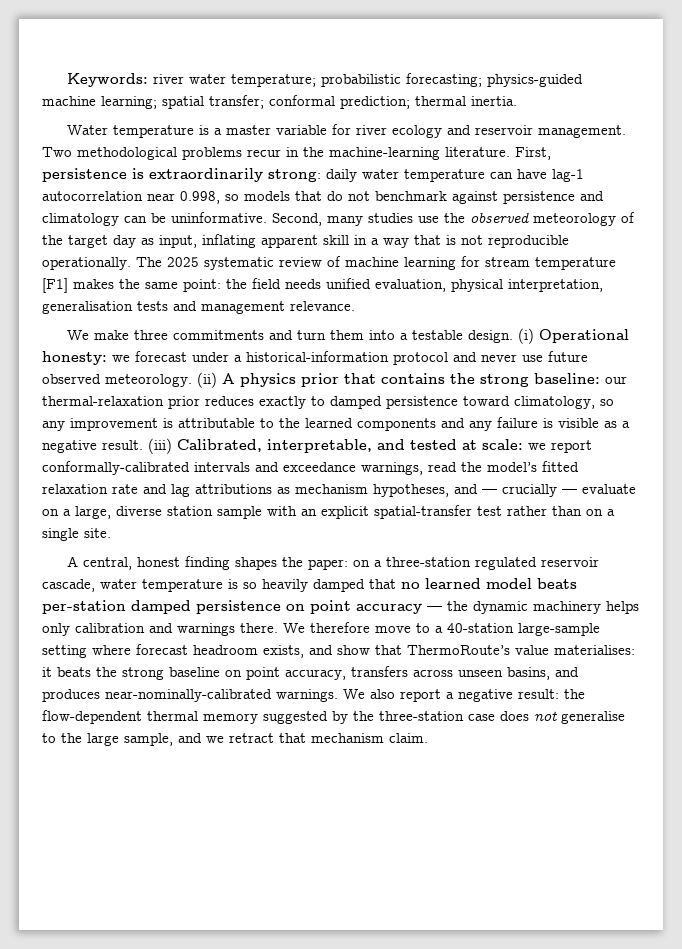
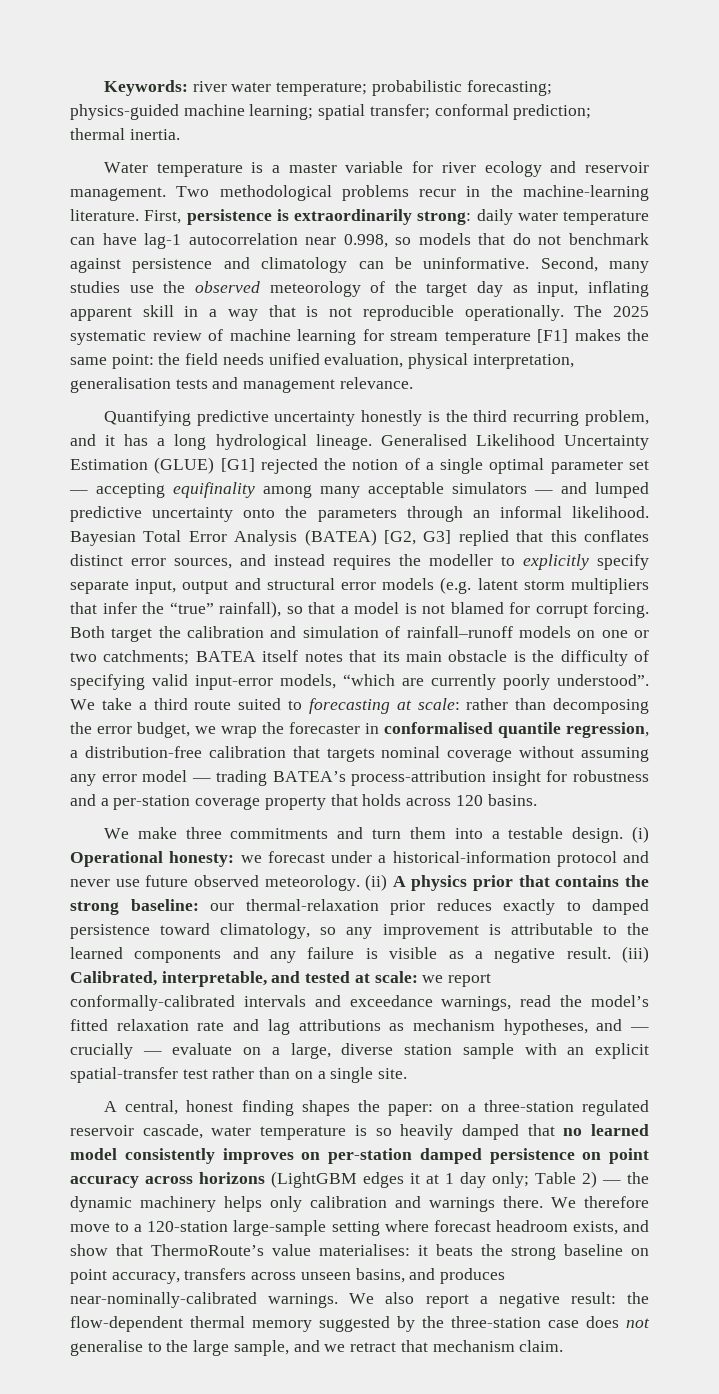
+ Quantifying predictive uncertainty honestly is the third recurring problem, and it has a long hydrological lineage. Generalised Likelihood Uncertainty Estimation (GLUE) [G1] rejected the notion of a single optimal parameter set — accepting equifinality among many acceptable simulators — and lumped predictive uncertainty onto the parameters through an informal likelihood. Bayesian Total Error Analysis (BATEA) [G2, G3] replied that this conflates distinct error sources, and instead requires the modeller to explicitly specify separate input, output and structural error models (e.g. latent storm multipliers that infer the “true” rainfall), so that a model is not blamed for corrupt forcing. Both target the calibration and simulation of rainfall–runoff models on one or two catchments; BATEA itself notes that its main obstacle is the difficulty of specifying valid input-error models, “which are currently poorly understood”. We take a third route suited to forecasting at scale: rather than decomposing the error budget, we wrap the forecaster in conformalised quantile regression, a distribution-free calibration that targets nominal coverage without assuming any error model — trading BATEA’s process-attribution insight for robustness and a per-station coverage property that holds across 120 basins.
- A central, honest finding shapes the paper: on a three-station regulated reservoir cascade, water temperature is so heavily damped that no learned model beats per-station damped persistence on point accuracy — the dynamic machinery helps only calibration and warnings there.
+ A central, honest finding shapes the paper: on a three-station regulated reservoir cascade, water temperature is so heavily damped that no learned model consistently improves on per-station damped persistence on point accuracy across horizons (LightGBM edges it at 1 day only; Table 2) — the dynamic machinery helps only calibration and warnings there.
- We therefore move to a 40-station large-sample setting where forecast headroom exists, and show that ThermoRoute’s value materialises: it beats the strong baseline on point accuracy, transfers across unseen basins, and produces near-nominally-calibrated warnings.
+ We therefore move to a 120-station large-sample setting where forecast headroom exists, and show that ThermoRoute’s value materialises: it beats the strong baseline on point accuracy, transfers across unseen basins, and produces near-nominally-calibrated warnings.

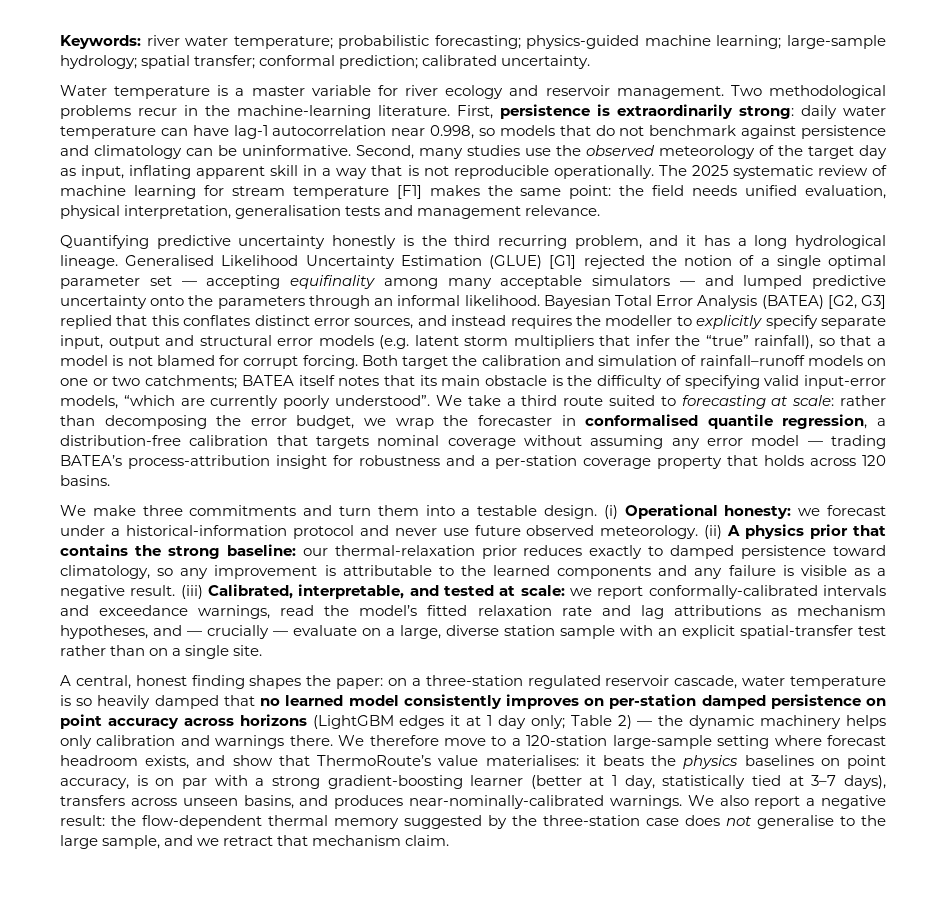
- Keywords: river water temperature; probabilistic forecasting; physics-guided machine learning; spatial transfer; conformal prediction; thermal inertia.
+ Keywords: river water temperature; probabilistic forecasting; physics-guided machine learning; large-sample hydrology; spatial transfer; conformal prediction; calibrated uncertainty.
- We therefore move to a 120-station large-sample setting where forecast headroom exists, and show that ThermoRoute’s value materialises: it beats the strong baseline on point accuracy, transfers across unseen basins, and produces near-nominally-calibrated warnings.
+ We therefore move to a 120-station large-sample setting where forecast headroom exists, and show that ThermoRoute’s value materialises: it beats the physics baselines on point accuracy, is on par with a strong gradient-boosting learner (better at 1 day, statistically tied at 3–7 days), transfers across unseen basins, and produces near-nominally-calibrated warnings.

